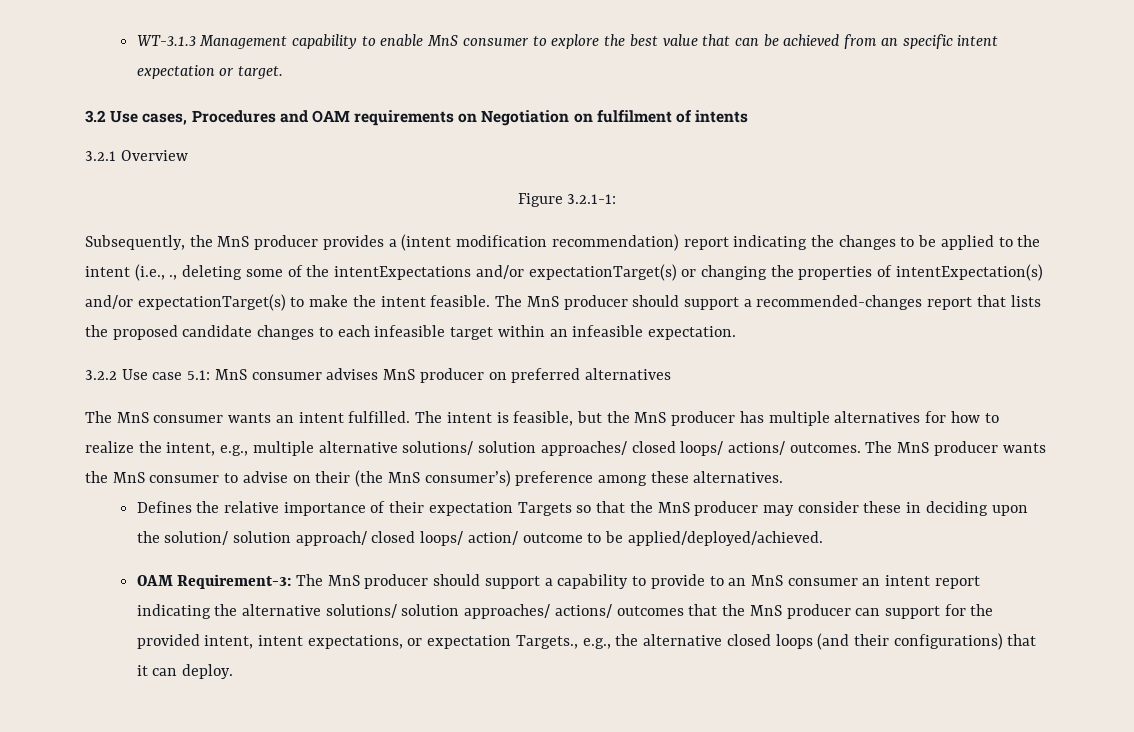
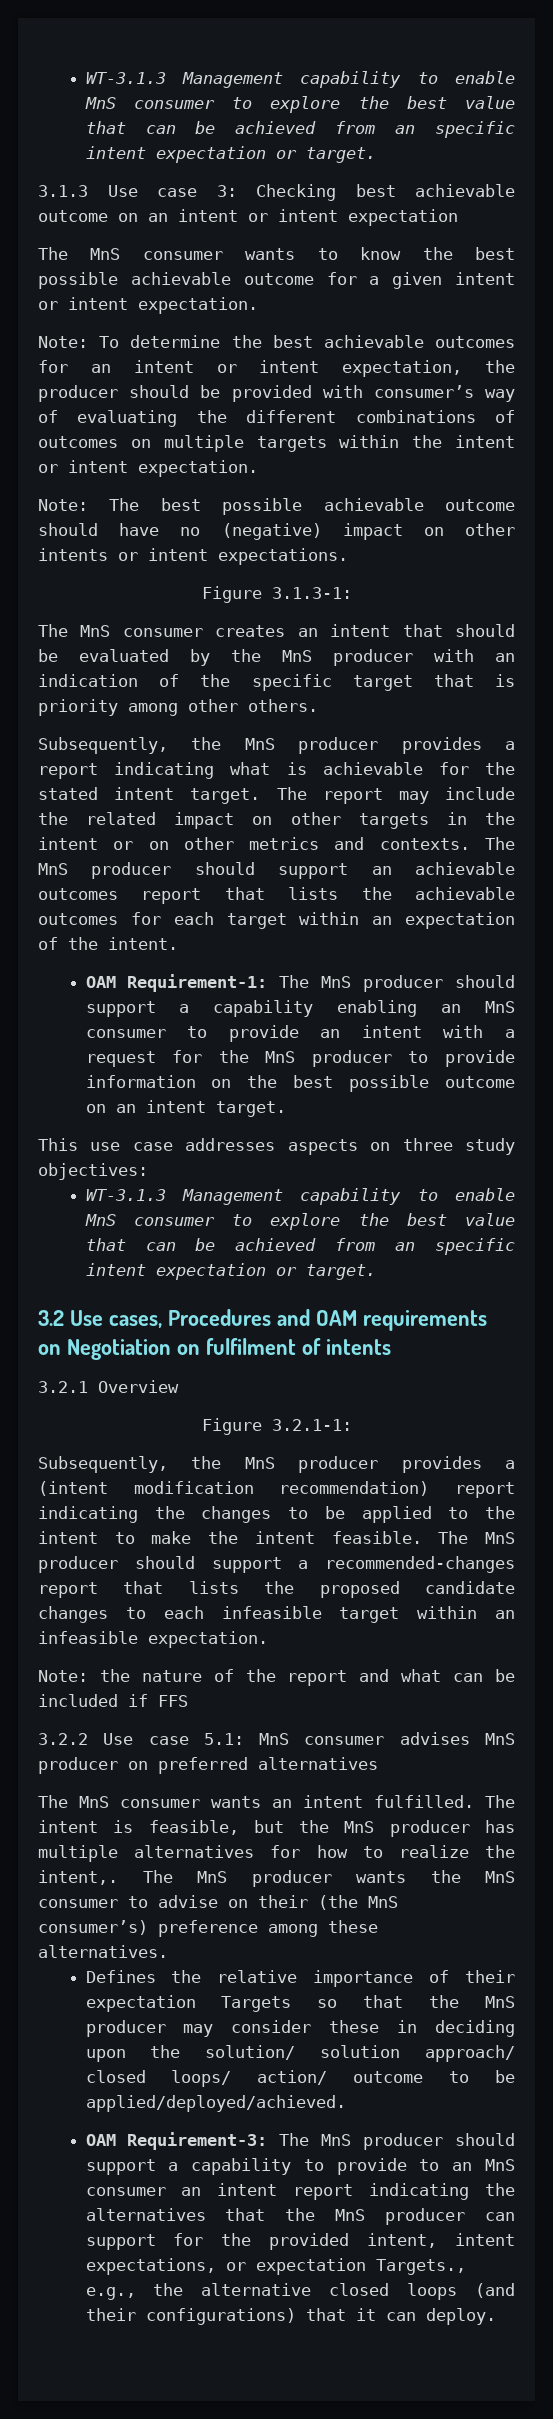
+ 3.1.3 Use case 3: Checking best achievable outcome on an intent or intent expectation
+ The MnS consumer wants to know the best possible achievable outcome for a given intent or intent expectation.
+ Note: To determine the best achievable outcomes for an intent or intent expectation, the producer should be provided with consumer’s way of evaluating the different combinations of outcomes on multiple targets within the intent or intent expectation.
+ Note: The best possible achievable outcome should have no (negative) impact on other intents or intent expectations.
+ Figure 3.1.3-1:
+ The MnS consumer creates an intent that should be evaluated by the MnS producer with an indication of the specific target that is priority among other others.
+ Subsequently, the MnS producer provides a report indicating what is achievable for the stated intent target. The report may include the related impact on other targets in the intent or on other metrics and contexts. The MnS producer should support an achievable outcomes report that lists the achievable outcomes for each target within an expectation of the intent.
+ OAM Requirement-1: The MnS producer should support a capability enabling an MnS consumer to provide an intent with a request for the MnS producer to provide information on the best possible outcome on an intent target.
+ This use case addresses aspects on three study objectives:
+ WT-3.1.3 Management capability to enable MnS consumer to explore the best value that can be achieved from an specific intent expectation or target.
- Subsequently, the MnS producer provides a (intent modification recommendation) report indicating the changes to be applied to the intent (i.e., ., deleting some of the intentExpectations and/or expectationTarget(s) or changing the properties of intentExpectation(s) and/or expectationTarget(s) to make the intent feasible.
+ Subsequently, the MnS producer provides a (intent modification recommendation) report indicating the changes to be applied to the intent to make the intent feasible.
+ Note: the nature of the report and what can be included if FFS
- The intent is feasible, but the MnS producer has multiple alternatives for how to realize the intent, e.g., multiple alternative solutions/ solution approaches/ closed loops/ actions/ outcomes.
+ The intent is feasible, but the MnS producer has multiple alternatives for how to realize the intent,.
- OAM Requirement-3: The MnS producer should support a capability to provide to an MnS consumer an intent report indicating the alternative solutions/ solution approaches/ actions/ outcomes that the MnS producer can support for the provided intent, intent expectations, or expectation Targets., e.g., the alternative closed loops (and their configurations) that it can deploy.
+ OAM Requirement-3: The MnS producer should support a capability to provide to an MnS consumer an intent report indicating the alternatives that the MnS producer can support for the provided intent, intent expectations, or expectation Targets., e.g., the alternative closed loops (and their configurations) that it can deploy.

